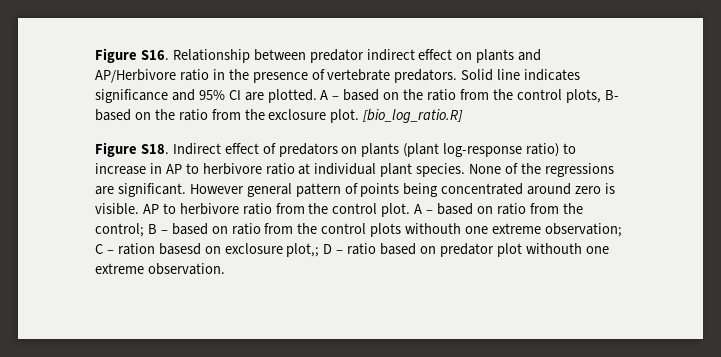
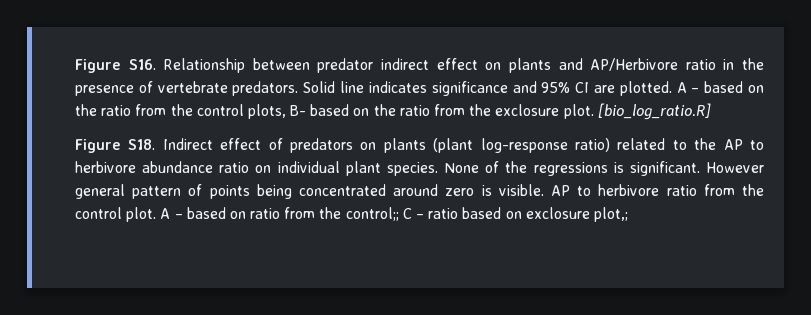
- Figure S18. Indirect effect of predators on plants (plant log-response ratio) to increase in AP to herbivore ratio at individual plant species.
+ Figure S18. Indirect effect of predators on plants (plant log-response ratio) related to the AP to herbivore abundance ratio on individual plant species.
- None of the regressions are significant.
+ None of the regressions is significant.
- A – based on ratio from the control; B – based on ratio from the control plots withouth one extreme observation; C – ration basesd on exclosure plot,; D – ratio based on predator plot withouth one extreme observation.
+ A – based on ratio from the control;; C – ratio based on exclosure plot,;

